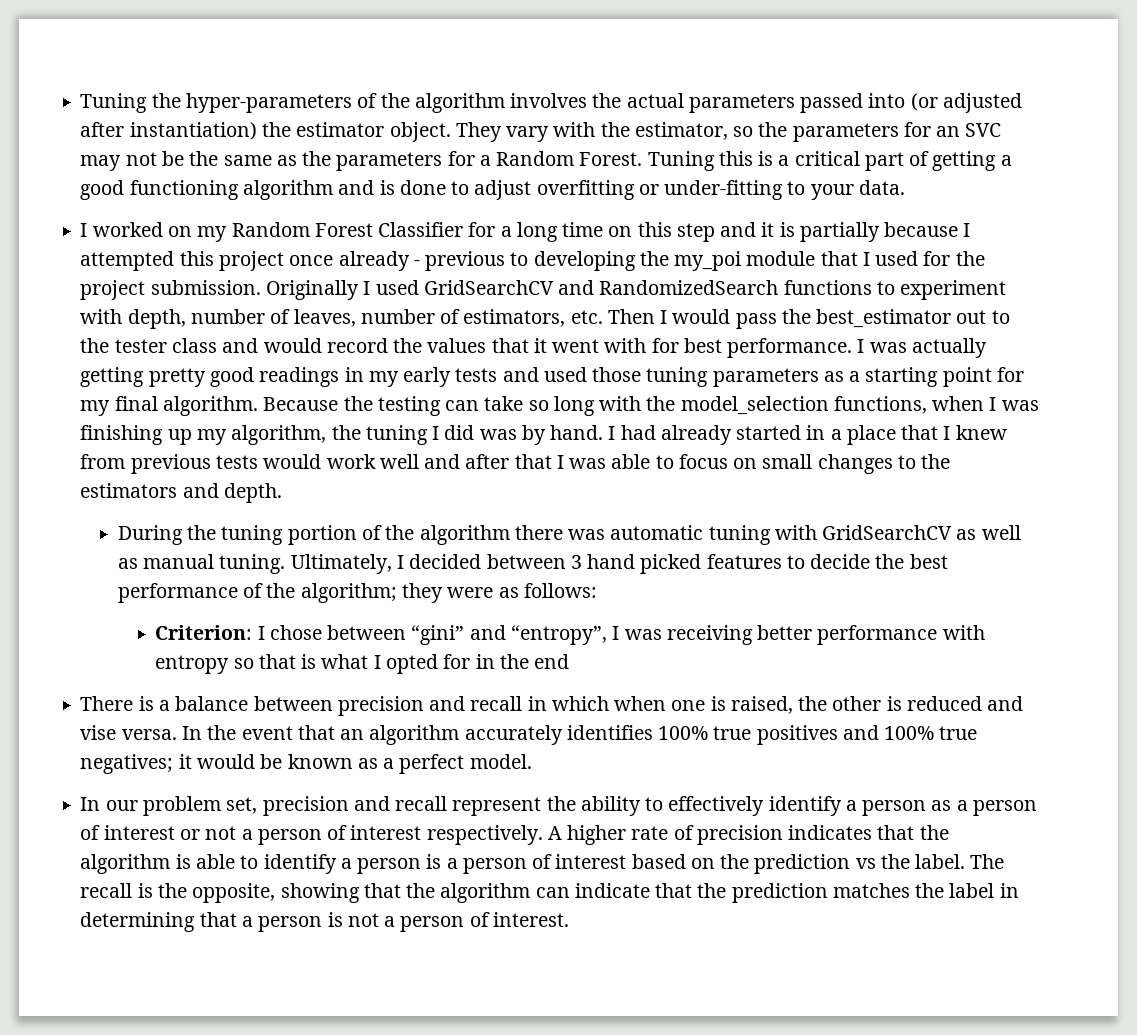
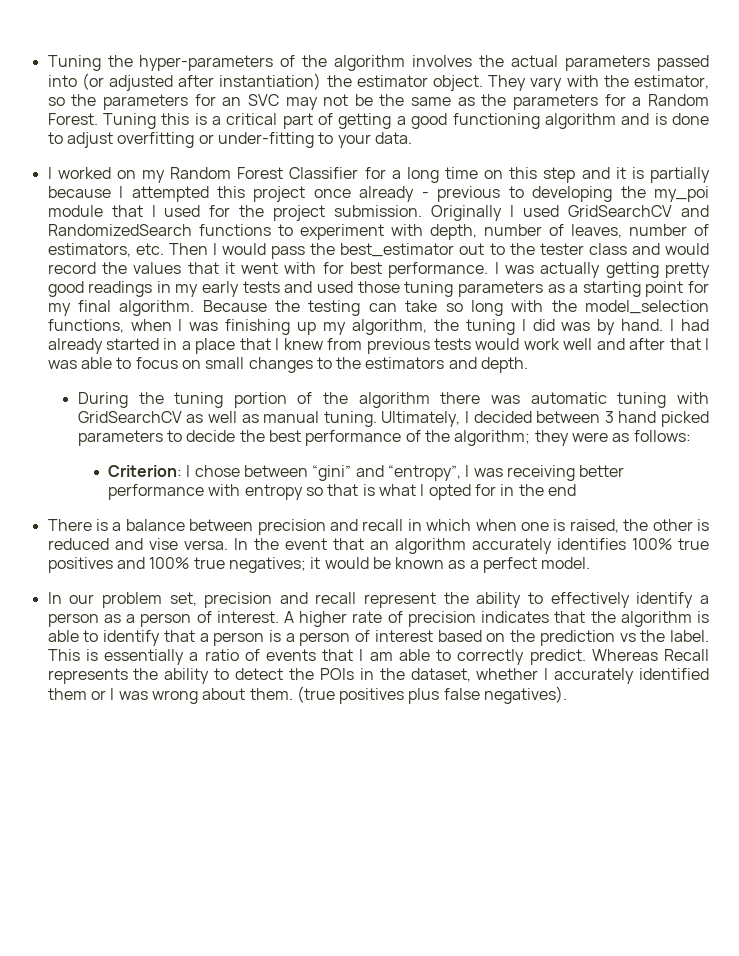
- Ultimately, I decided between 3 hand picked features to decide the best performance of the algorithm; they were as follows:
+ Ultimately, I decided between 3 hand picked parameters to decide the best performance of the algorithm; they were as follows:
- In our problem set, precision and recall represent the ability to effectively identify a person as a person of interest or not a person of interest respectively.
+ In our problem set, precision and recall represent the ability to effectively identify a person as a person of interest.
- A higher rate of precision indicates that the algorithm is able to identify a person is a person of interest based on the prediction vs the label.
+ A higher rate of precision indicates that the algorithm is able to identify that a person is a person of interest based on the prediction vs the label.
- The recall is the opposite, showing that the algorithm can indicate that the prediction matches the label in determining that a person is not a person of interest.
+ This is essentially a ratio of events that I am able to correctly predict. Whereas Recall represents the ability to detect the POIs in the dataset, whether I accurately identified them or I was wrong about them. (true positives plus false negatives).

